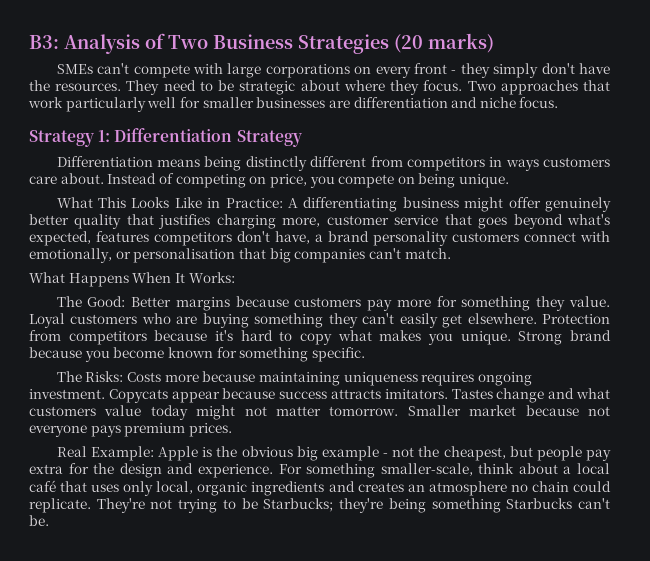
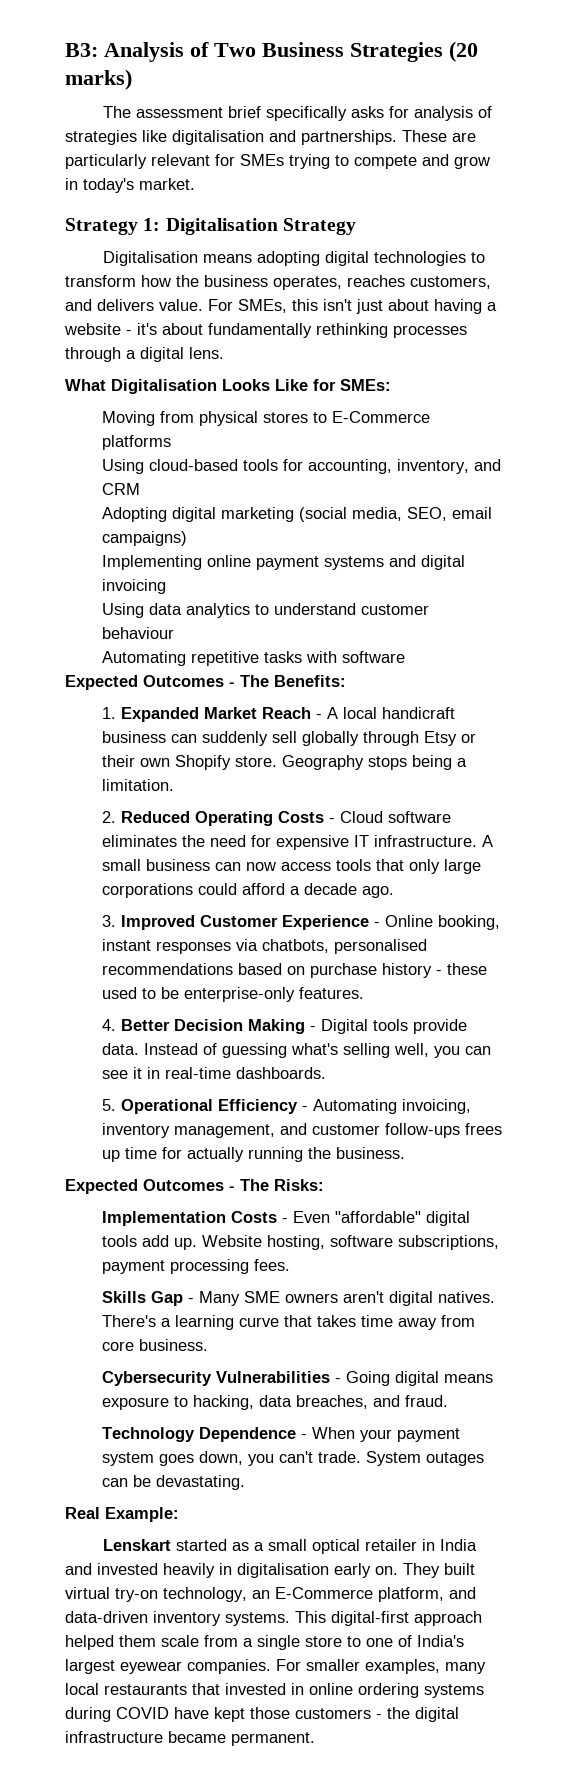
- SMEs can't compete with large corporations on every front - they simply don't have the resources. They need to be strategic about where they focus. Two approaches that work particularly well for smaller businesses are differentiation and niche focus.
+ The assessment brief specifically asks for analysis of strategies like digitalisation and partnerships. These are particularly relevant for SMEs trying to compete and grow in today's market.
- Strategy 1: Differentiation Strategy
+ Strategy 1: Digitalisation Strategy
- Differentiation means being distinctly different from competitors in ways customers care about. Instead of competing on price, you compete on being unique.
- What This Looks Like in Practice: A differentiating business might offer genuinely better quality that justifies charging more, customer service that goes beyond what's expected, features competitors don't have, a brand personality customers connect with emotionally, or personalisation that big companies can't match.
- What Happens When It Works:
- The Good: Better margins because customers pay more for something they value. Loyal customers who are buying something they can't easily get elsewhere. Protection from competitors because it's hard to copy what makes you unique. Strong brand because you become known for something specific.
- The Risks: Costs more because maintaining uniqueness requires ongoing investment. Copycats appear because success attracts imitators. Tastes change and what customers value today might not matter tomorrow. Smaller market because not everyone pays premium prices.
- Real Example: Apple is the obvious big example - not the cheapest, but people pay extra for the design and experience. For something smaller-scale, think about a local café that uses only local, organic ingredients and creates an atmosphere no chain could replicate. They're not trying to be Starbucks; they're being something Starbucks can't be.
+ Digitalisation means adopting digital technologies to transform how the business operates, reaches customers, and delivers value. For SMEs, this isn't just about having a website - it's about fundamentally rethinking processes through a digital lens.
+ What Digitalisation Looks Like for SMEs:
+ Moving from physical stores to E-Commerce platforms
+ Using cloud-based tools for accounting, inventory, and CRM
+ Adopting digital marketing (social media, SEO, email campaigns)
+ Implementing online payment systems and digital invoicing
+ Using data analytics to understand customer behaviour
+ Automating repetitive tasks with software
+ Expected Outcomes - The Benefits:
+ 1. Expanded Market Reach - A local handicraft business can suddenly sell globally through Etsy or their own Shopify store. Geography stops being a limitation.
+ 2. Reduced Operating Costs - Cloud software eliminates the need for expensive IT infrastructure. A small business can now access tools that only large corporations could afford a decade ago.
+ 3. Improved Customer Experience - Online booking, instant responses via chatbots, personalised recommendations based on purchase history - these used to be enterprise-only features.
+ 4. Better Decision Making - Digital tools provide data. Instead of guessing what's selling well, you can see it in real-time dashboards.
+ 5. Operational Efficiency - Automating invoicing, inventory management, and customer follow-ups frees up time for actually running the business.
+ Expected Outcomes - The Risks:
+ Implementation Costs - Even "affordable" digital tools add up. Website hosting, software subscriptions, payment processing fees.
+ Skills Gap - Many SME owners aren't digital natives. There's a learning curve that takes time away from core business.
+ Cybersecurity Vulnerabilities - Going digital means exposure to hacking, data breaches, and fraud.
+ Technology Dependence - When your payment system goes down, you can't trade. System outages can be devastating.
+ Real Example:
+ Lenskart started as a small optical retailer in India and invested heavily in digitalisation early on. They built virtual try-on technology, an E-Commerce platform, and data-driven inventory systems. This digital-first approach helped them scale from a single store to one of India's largest eyewear companies. For smaller examples, many local restaurants that invested in online ordering systems during COVID have kept those customers - the digital infrastructure became permanent.

